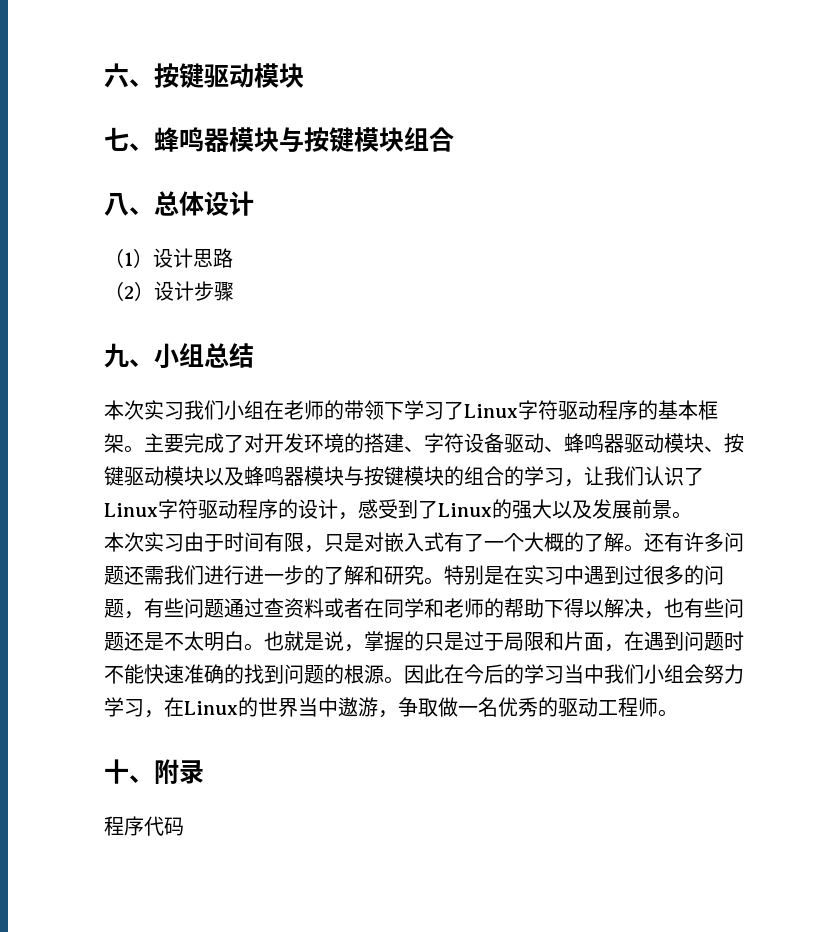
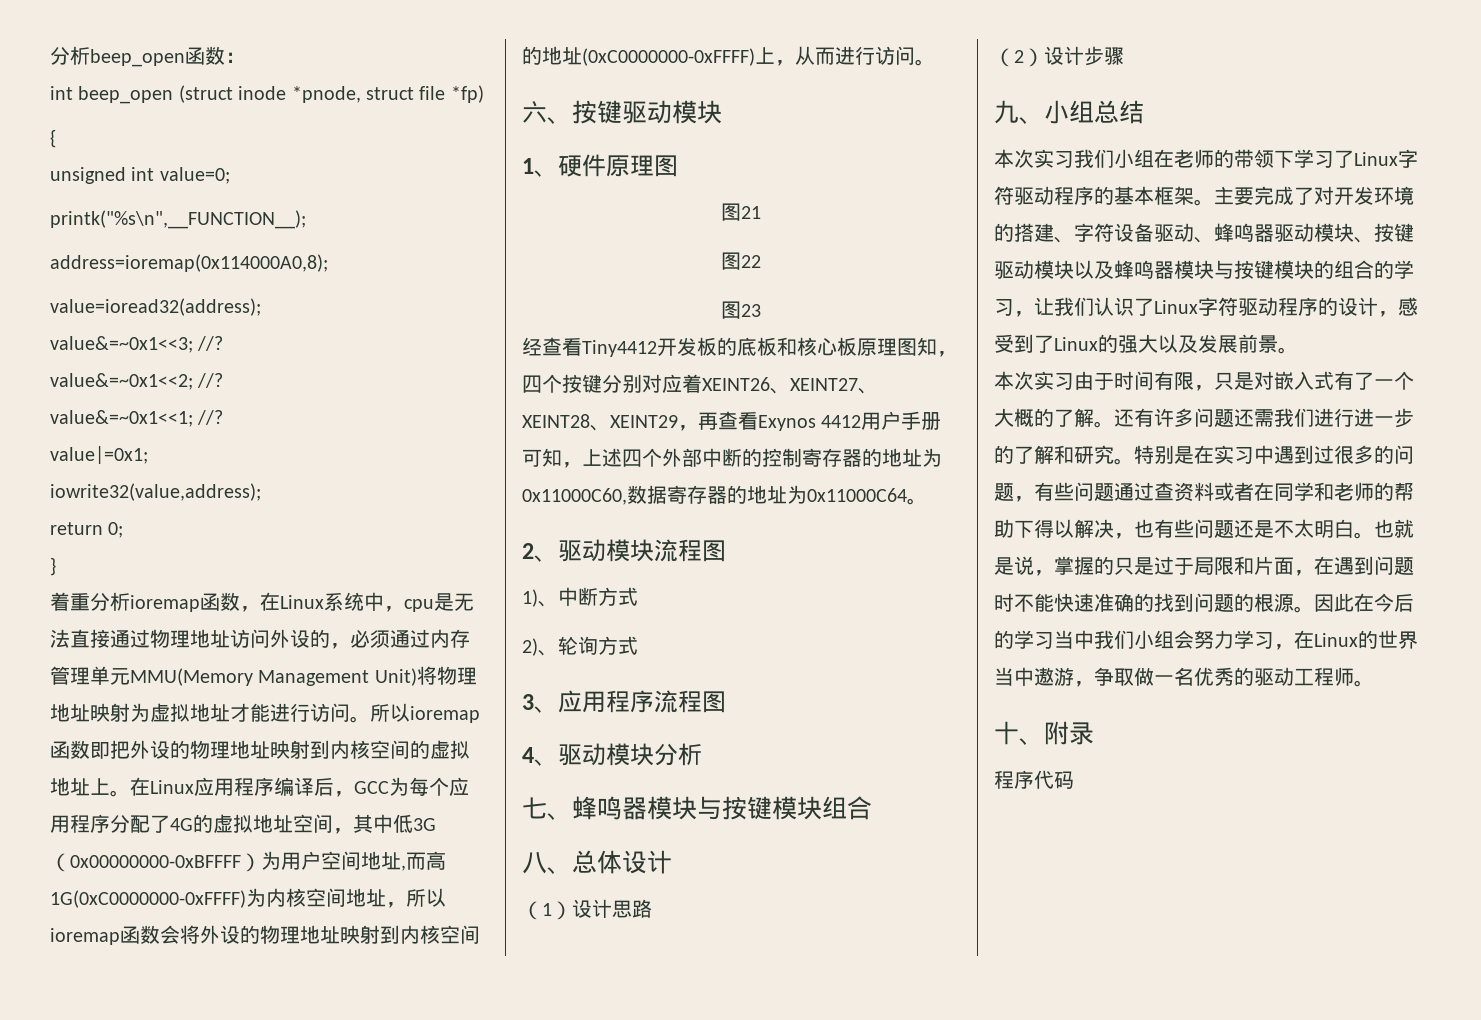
+ 分析beep_open函数：
+ int beep_open (struct inode *pnode, struct file *fp)
+ {
+ unsigned int value=0;
+ printk("%s\n",__FUNCTION__);
+ address=ioremap(0x114000A0,8);
+ value=ioread32(address);
+ value&=~0x1<<3; //?
+ value&=~0x1<<2; //?
+ value&=~0x1<<1; //?
+ value|=0x1;
+ iowrite32(value,address);
+ return 0;
+ }
+ 着重分析ioremap函数，在Linux系统中，cpu是无法直接通过物理地址访问外设的，必须通过内存管理单元MMU(Memory Management Unit)将物理地址映射为虚拟地址才能进行访问。所以ioremap函数即把外设的物理地址映射到内核空间的虚拟地址上。在Linux应用程序编译后，GCC为每个应用程序分配了4G的虚拟地址空间，其中低3G（0x00000000-0xBFFFF）为用户空间地址,而高1G(0xC0000000-0xFFFF)为内核空间地址，所以ioremap函数会将外设的物理地址映射到内核空间的地址(0xC0000000-0xFFFF)上，从而进行访问。
  六、按键驱动模块
+ 1、硬件原理图
+ 图21
+ 图22
+ 图23
+ 经查看Tiny4412开发板的底板和核心板原理图知，四个按键分别对应着XEINT26、XEINT27、XEINT28、XEINT29，再查看Exynos 4412用户手册可知，上述四个外部中断的控制寄存器的地址为0x11000C60,数据寄存器的地址为0x11000C64。
+ 2、驱动模块流程图
+ 1)、中断方式
+ 2)、轮询方式
+ 3、应用程序流程图
+ 4、驱动模块分析

